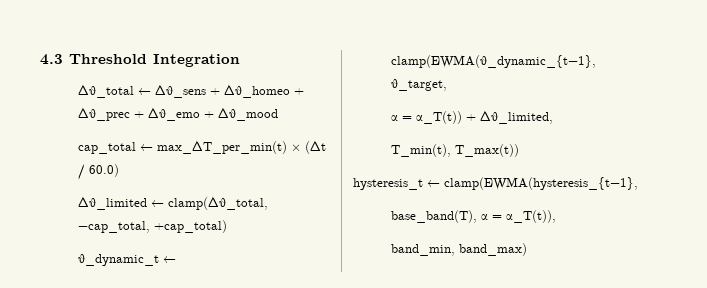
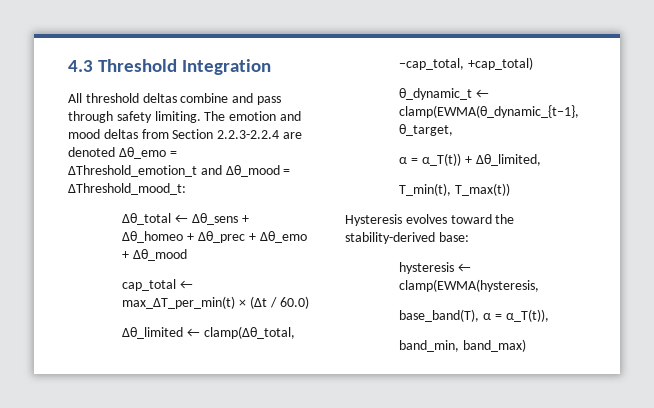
+ All threshold deltas combine and pass through safety limiting. The emotion and mood deltas from Section 2.2.3-2.2.4 are denoted Δθ_emo = ΔThreshold_emotion_t and Δθ_mood = ΔThreshold_mood_t:
- hysteresis_t ← clamp(EWMA(hysteresis_{t−1},
+ Hysteresis evolves toward the stability-derived base:
+ hysteresis ← clamp(EWMA(hysteresis,

